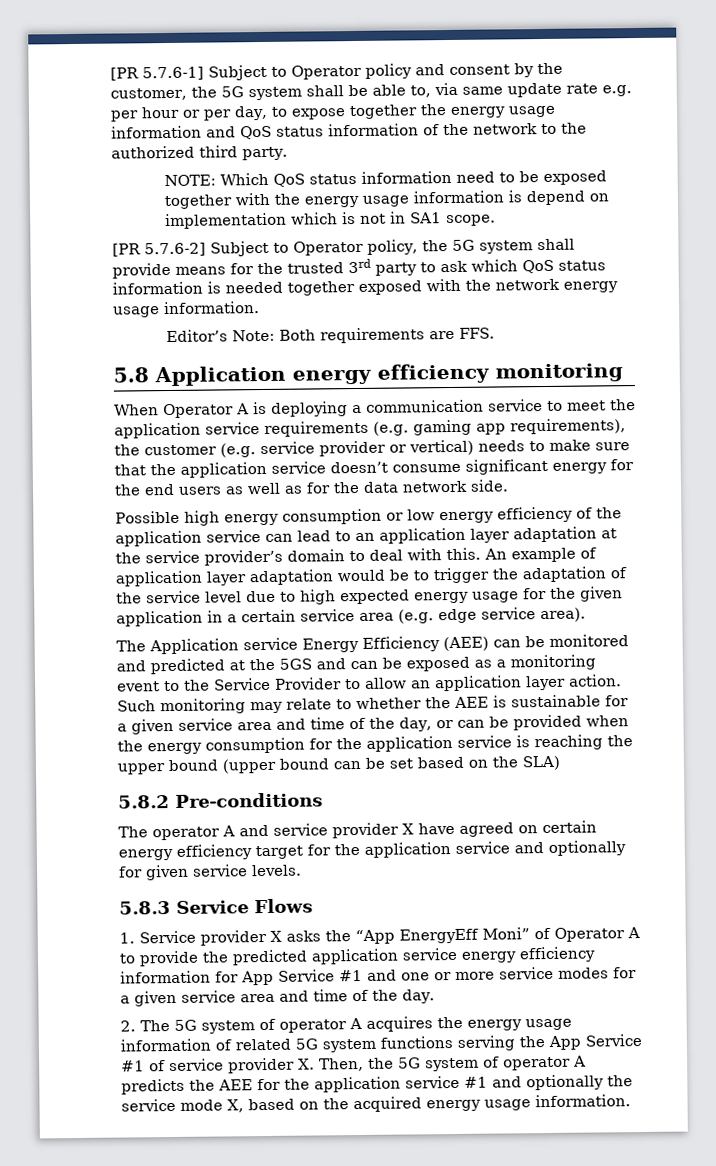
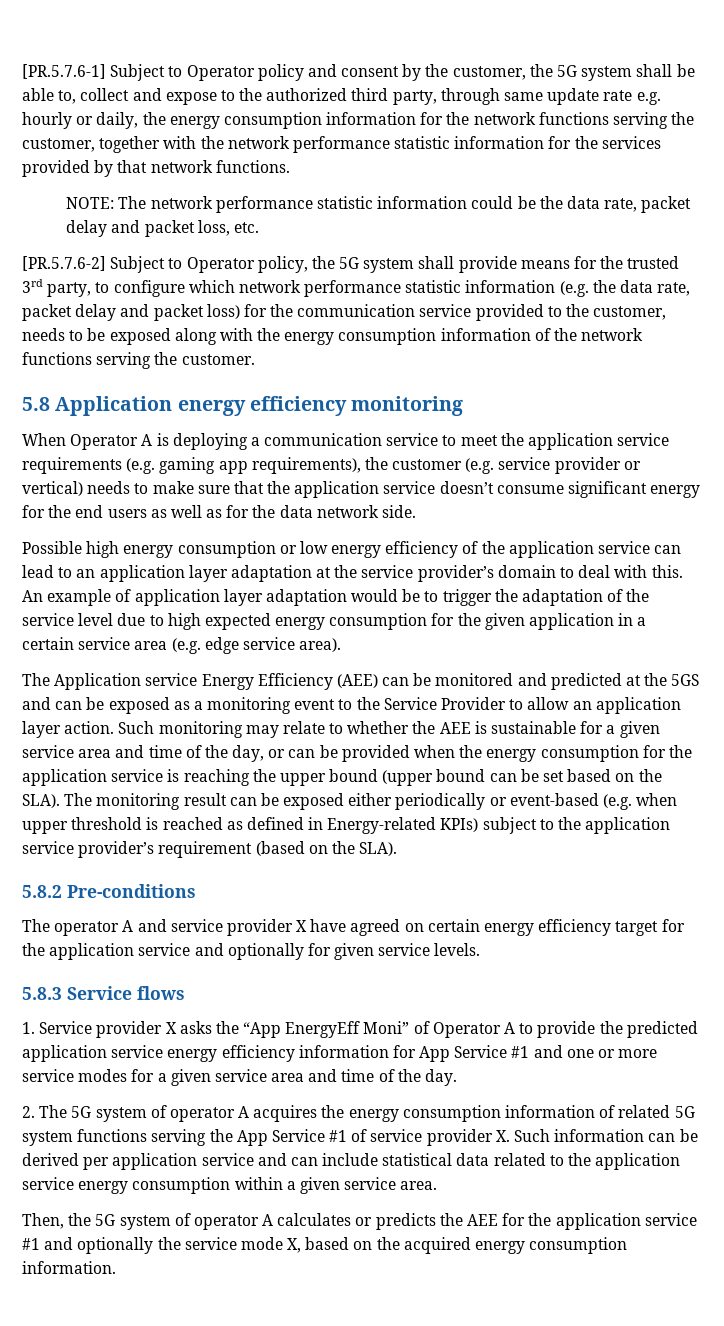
- [PR 5.7.6-1] Subject to Operator policy and consent by the customer, the 5G system shall be able to, via same update rate e.g. per hour or per day, to expose together the energy usage information and QoS status information of the network to the authorized third party.
- NOTE: Which QoS status information need to be exposed together with the energy usage information is depend on implementation which is not in SA1 scope.
- [PR 5.7.6-2] Subject to Operator policy, the 5G system shall provide means for the trusted 3rd party to ask which QoS status information is needed together exposed with the network energy usage information.
- Editor’s Note: Both requirements are FFS.
+ [PR.5.7.6-1] Subject to Operator policy and consent by the customer, the 5G system shall be able to, collect and expose to the authorized third party, through same update rate e.g. hourly or daily, the energy consumption information for the network functions serving the customer, together with the network performance statistic information for the services provided by that network functions.
+ NOTE: The network performance statistic information could be the data rate, packet delay and packet loss, etc.
+ [PR.5.7.6-2] Subject to Operator policy, the 5G system shall provide means for the trusted 3rd party, to configure which network performance statistic information (e.g. the data rate, packet delay and packet loss) for the communication service provided to the customer, needs to be exposed along with the energy consumption information of the network functions serving the customer.
- An example of application layer adaptation would be to trigger the adaptation of the service level due to high expected energy usage for the given application in a certain service area (e.g. edge service area).
+ An example of application layer adaptation would be to trigger the adaptation of the service level due to high expected energy consumption for the given application in a certain service area (e.g. edge service area).
- Such monitoring may relate to whether the AEE is sustainable for a given service area and time of the day, or can be provided when the energy consumption for the application service is reaching the upper bound (upper bound can be set based on the SLA)
+ Such monitoring may relate to whether the AEE is sustainable for a given service area and time of the day, or can be provided when the energy consumption for the application service is reaching the upper bound (upper bound can be set based on the SLA). The monitoring result can be exposed either periodically or event-based (e.g. when upper threshold is reached as defined in Energy-related KPIs) subject to the application service provider’s requirement (based on the SLA).
- 5.8.3 Service Flows
+ 5.8.3 Service flows
- 2. The 5G system of operator A acquires the energy usage information of related 5G system functions serving the App Service #1 of service provider X. Then, the 5G system of operator A predicts the AEE for the application service #1 and optionally the service mode X, based on the acquired energy usage information.
+ 2. The 5G system of operator A acquires the energy consumption information of related 5G system functions serving the App Service #1 of service provider X. Such information can be derived per application service and can include statistical data related to the application service energy consumption within a given service area.
+ Then, the 5G system of operator A calculates or predicts the AEE for the application service #1 and optionally the service mode X, based on the acquired energy consumption information.

